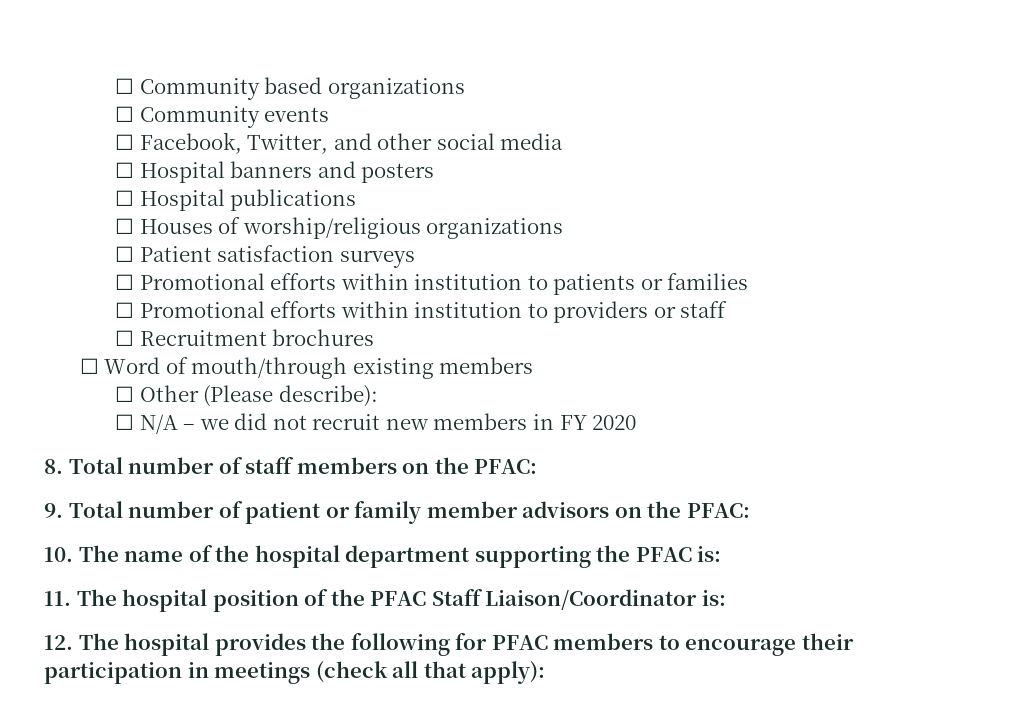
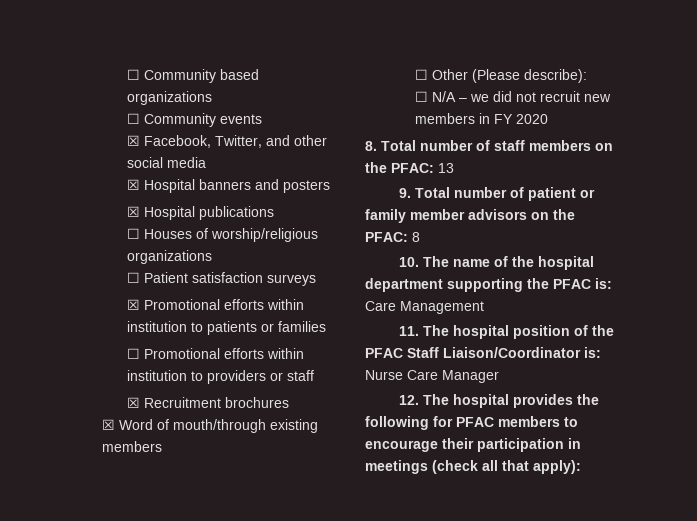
- ☐ Facebook, Twitter, and other social media
+ ☒ Facebook, Twitter, and other social media
- ☐ Hospital banners and posters
+ ☒ Hospital banners and posters
- ☐ Hospital publications
+ ☒ Hospital publications
- ☐ Promotional efforts within institution to patients or families
+ ☒ Promotional efforts within institution to patients or families
- ☐ Recruitment brochures
+ ☒ Recruitment brochures
- ☐ Word of mouth/through existing members
+ ☒ Word of mouth/through existing members
- 8. Total number of staff members on the PFAC:
+ 8. Total number of staff members on the PFAC: 13
- 9. Total number of patient or family member advisors on the PFAC:
+ 9. Total number of patient or family member advisors on the PFAC: 8
- 10. The name of the hospital department supporting the PFAC is:
+ 10. The name of the hospital department supporting the PFAC is: Care Management
- 11. The hospital position of the PFAC Staff Liaison/Coordinator is:
+ 11. The hospital position of the PFAC Staff Liaison/Coordinator is: Nurse Care Manager

